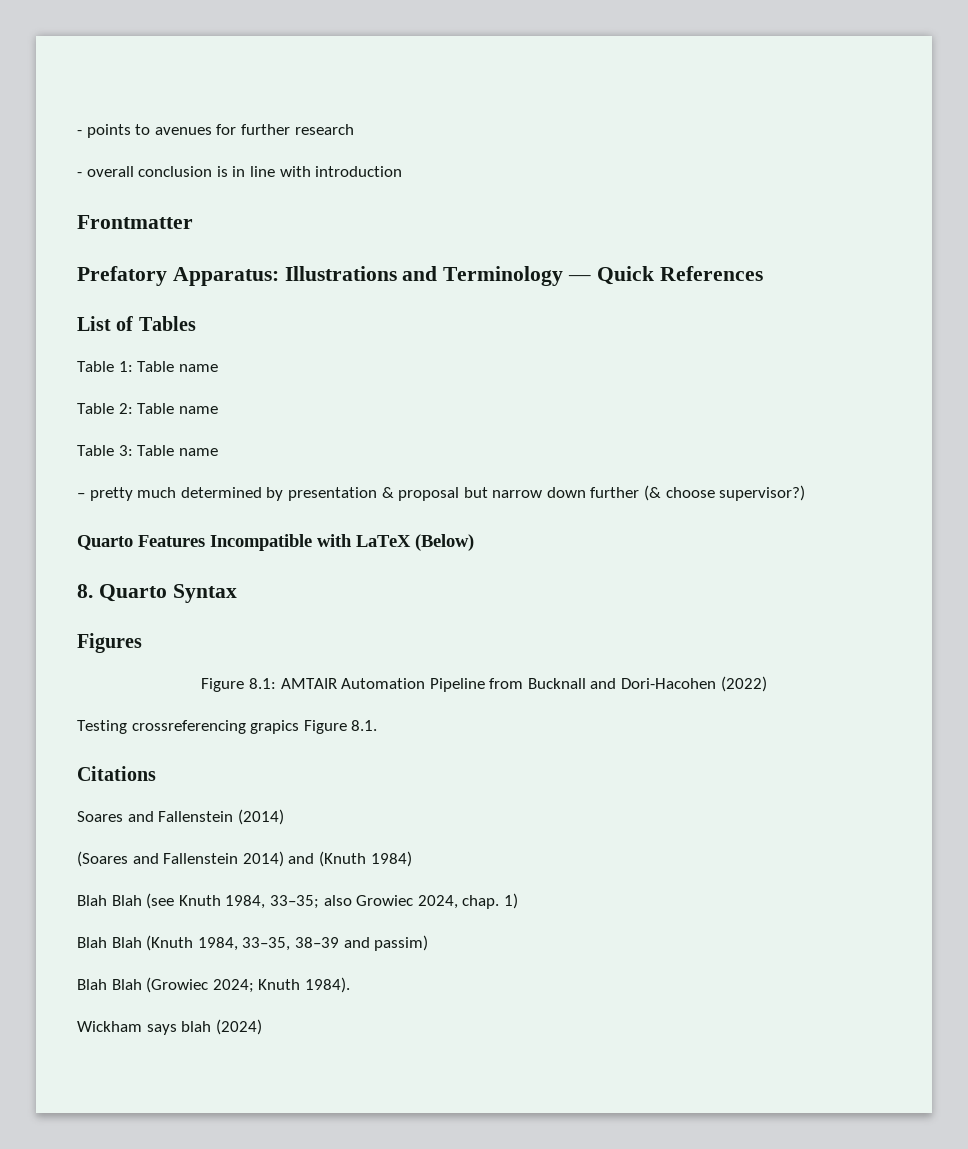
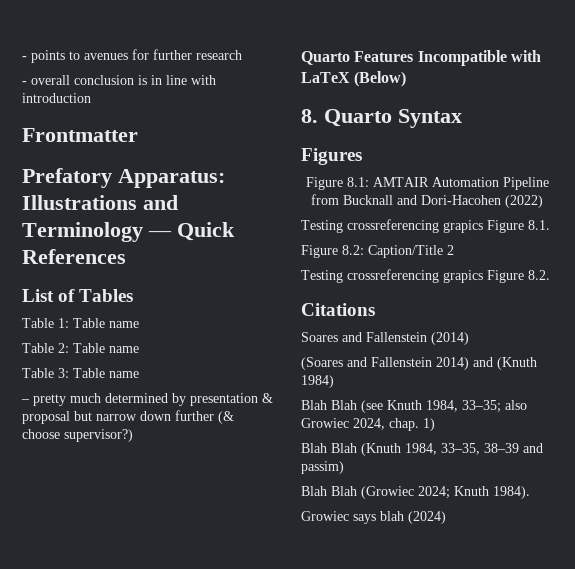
+ Figure 8.2: Caption/Title 2
+ Testing crossreferencing grapics Figure 8.2.
- Wickham says blah (2024)
+ Growiec says blah (2024)

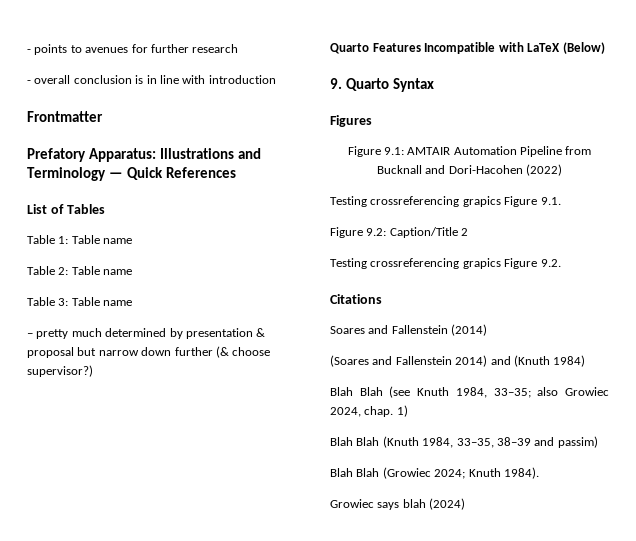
- 8. Quarto Syntax
+ 9. Quarto Syntax
- Figure 8.1: AMTAIR Automation Pipeline from Bucknall and Dori-Hacohen (2022)
+ Figure 9.1: AMTAIR Automation Pipeline from Bucknall and Dori-Hacohen (2022)
- Testing crossreferencing grapics Figure 8.1.
- Figure 8.2: Caption/Title 2
+ Testing crossreferencing grapics Figure 9.1.
+ Figure 9.2: Caption/Title 2
- Testing crossreferencing grapics Figure 8.2.
+ Testing crossreferencing grapics Figure 9.2.

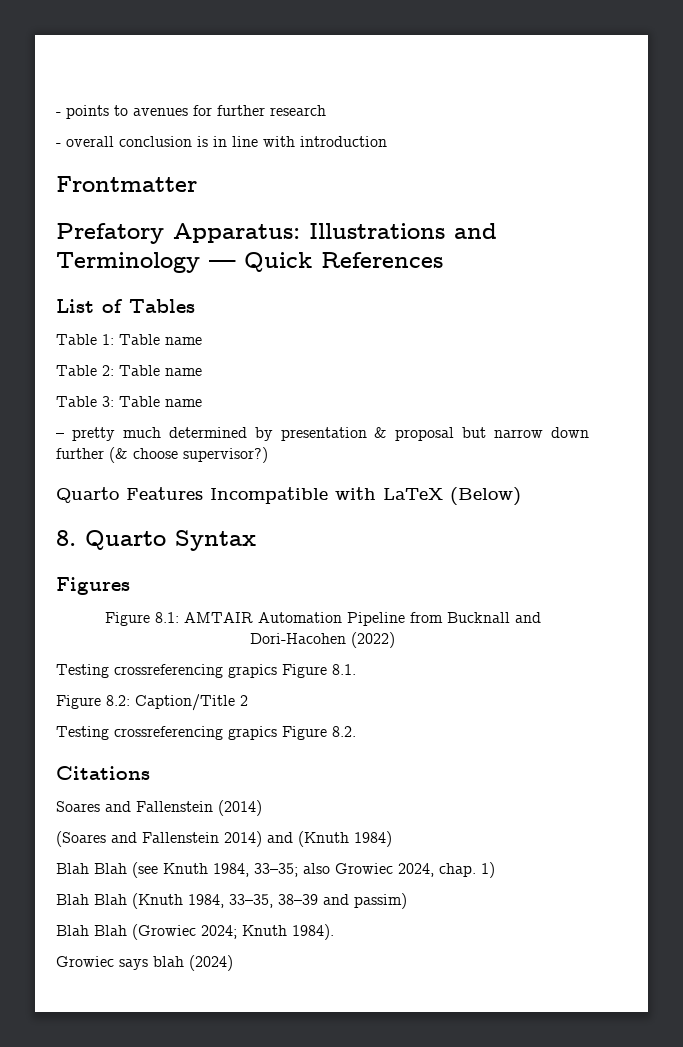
- 9. Quarto Syntax
+ 8. Quarto Syntax
- Figure 9.1: AMTAIR Automation Pipeline from Bucknall and Dori-Hacohen (2022)
+ Figure 8.1: AMTAIR Automation Pipeline from Bucknall and Dori-Hacohen (2022)
- Testing crossreferencing grapics Figure 9.1.
- Figure 9.2: Caption/Title 2
+ Testing crossreferencing grapics Figure 8.1.
+ Figure 8.2: Caption/Title 2
- Testing crossreferencing grapics Figure 9.2.
+ Testing crossreferencing grapics Figure 8.2.

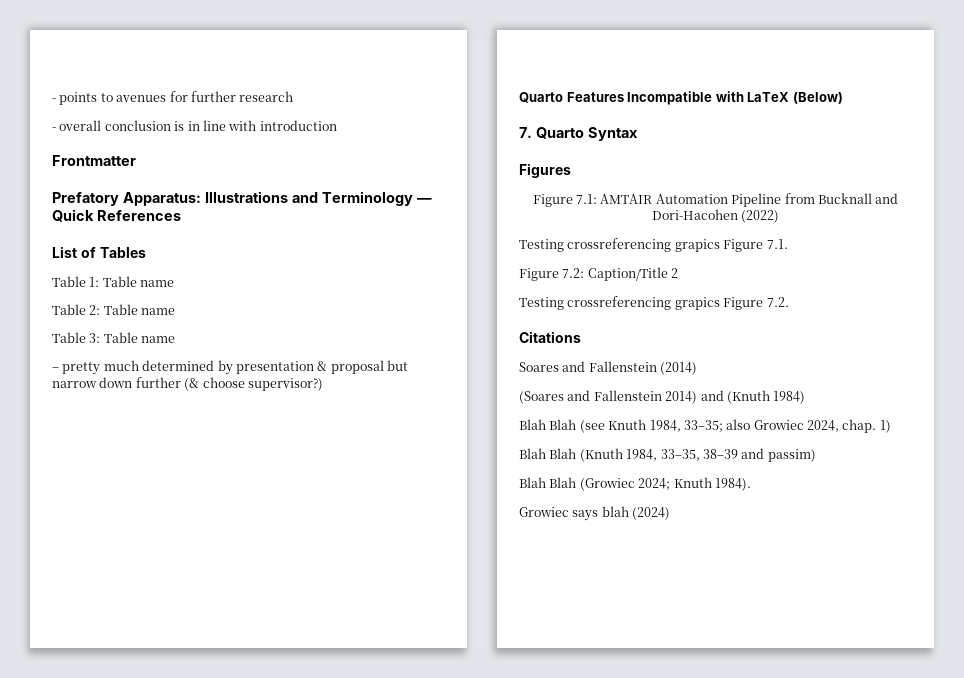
- 8. Quarto Syntax
+ 7. Quarto Syntax
- Figure 8.1: AMTAIR Automation Pipeline from Bucknall and Dori-Hacohen (2022)
+ Figure 7.1: AMTAIR Automation Pipeline from Bucknall and Dori-Hacohen (2022)
- Testing crossreferencing grapics Figure 8.1.
- Figure 8.2: Caption/Title 2
+ Testing crossreferencing grapics Figure 7.1.
+ Figure 7.2: Caption/Title 2
- Testing crossreferencing grapics Figure 8.2.
+ Testing crossreferencing grapics Figure 7.2.

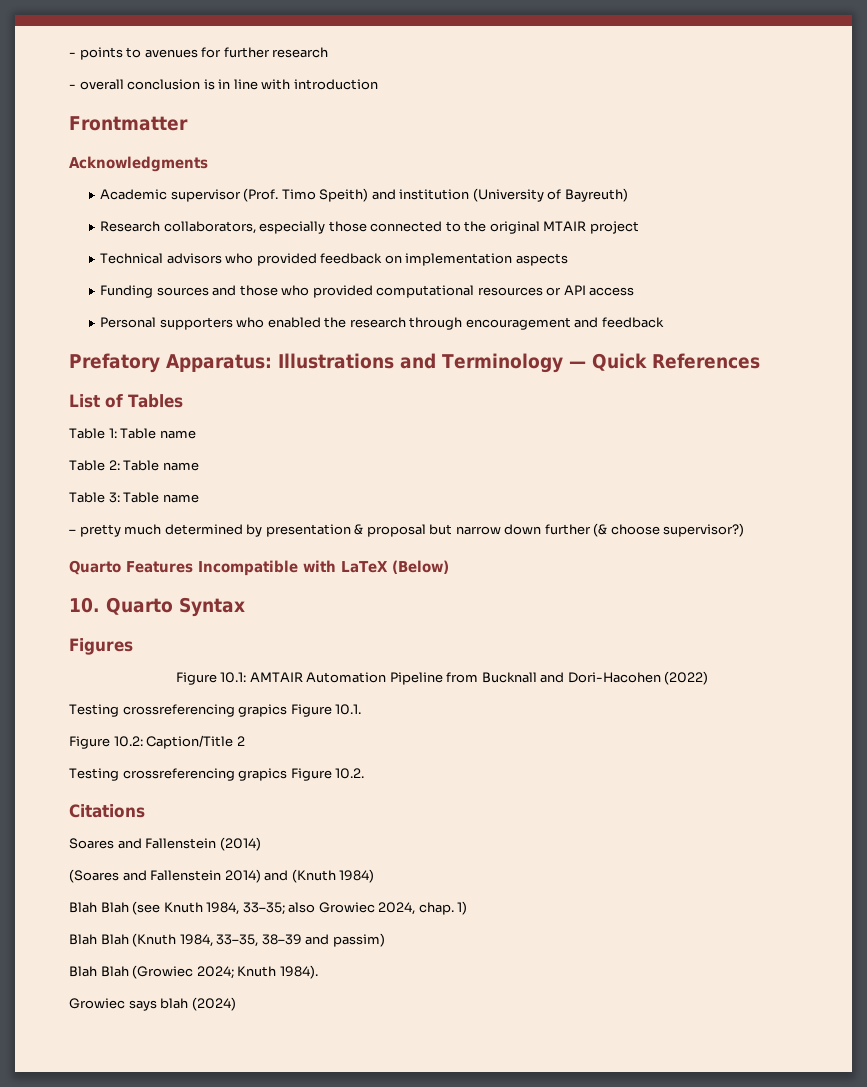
+ Acknowledgments
+ Academic supervisor (Prof. Timo Speith) and institution (University of Bayreuth)
+ Research collaborators, especially those connected to the original MTAIR project
+ Technical advisors who provided feedback on implementation aspects
+ Funding sources and those who provided computational resources or API access
+ Personal supporters who enabled the research through encouragement and feedback
- 7. Quarto Syntax
+ 10. Quarto Syntax
- Figure 7.1: AMTAIR Automation Pipeline from Bucknall and Dori-Hacohen (2022)
+ Figure 10.1: AMTAIR Automation Pipeline from Bucknall and Dori-Hacohen (2022)
- Testing crossreferencing grapics Figure 7.1.
- Figure 7.2: Caption/Title 2
+ Testing crossreferencing grapics Figure 10.1.
+ Figure 10.2: Caption/Title 2
- Testing crossreferencing grapics Figure 7.2.
+ Testing crossreferencing grapics Figure 10.2.

